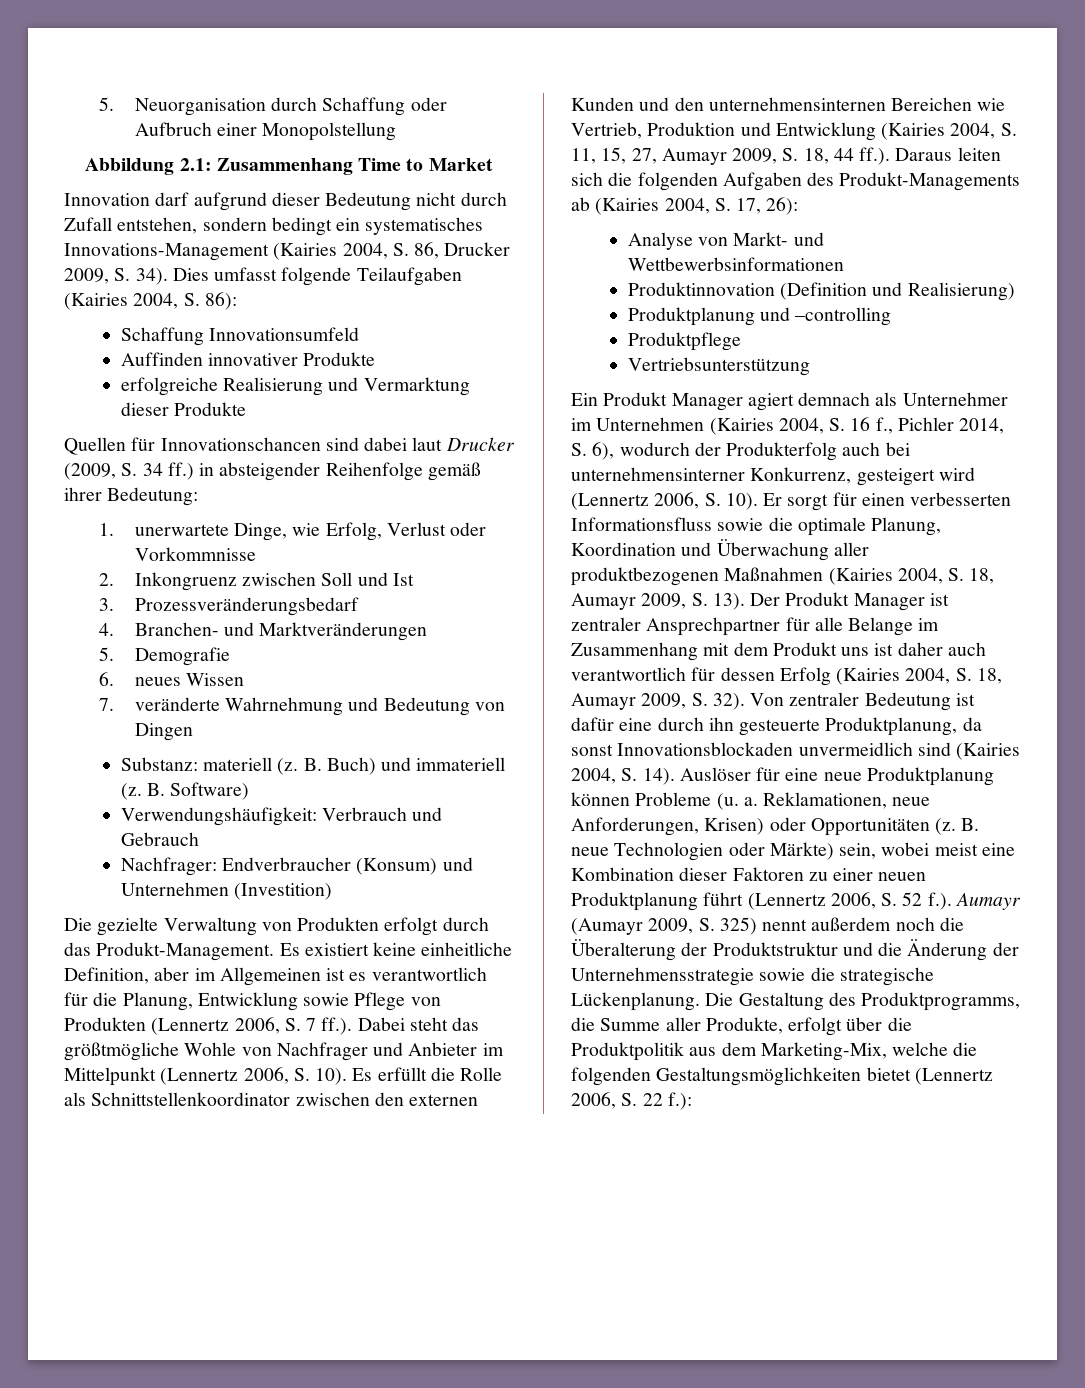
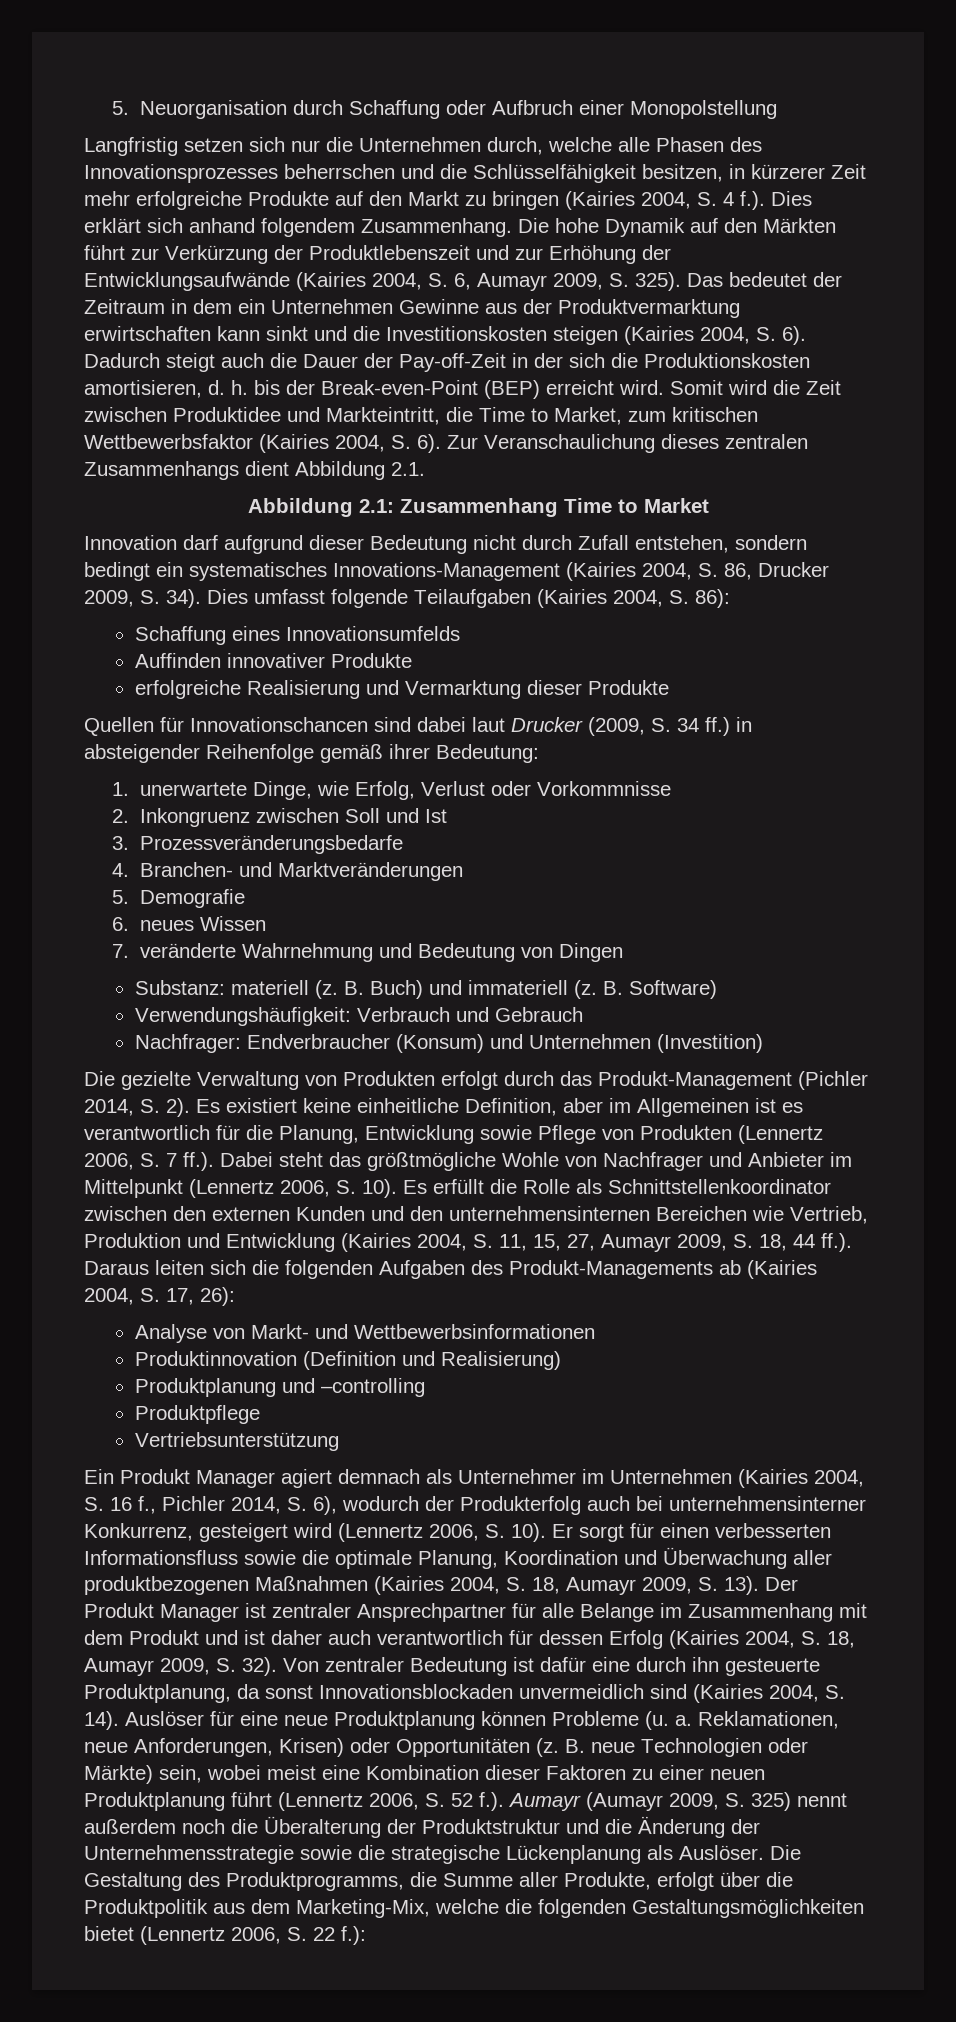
+ Langfristig setzen sich nur die Unternehmen durch, welche alle Phasen des Innovationsprozesses beherrschen und die Schlüsselfähigkeit besitzen, in kürzerer Zeit mehr erfolgreiche Produkte auf den Markt zu bringen (Kairies 2004, S. 4 f.). Dies erklärt sich anhand folgendem Zusammenhang. Die hohe Dynamik auf den Märkten führt zur Verkürzung der Produktlebenszeit und zur Erhöhung der Entwicklungsaufwände (Kairies 2004, S. 6, Aumayr 2009, S. 325). Das bedeutet der Zeitraum in dem ein Unternehmen Gewinne aus der Produktvermarktung erwirtschaften kann sinkt und die Investitionskosten steigen (Kairies 2004, S. 6). Dadurch steigt auch die Dauer der Pay-off-Zeit in der sich die Produktionskosten amortisieren, d. h. bis der Break-even-Point (BEP) erreicht wird. Somit wird die Zeit zwischen Produktidee und Markteintritt, die Time to Market, zum kritischen Wettbewerbsfaktor (Kairies 2004, S. 6). Zur Veranschaulichung dieses zentralen Zusammenhangs dient Abbildung 2.1.
- Schaffung Innovationsumfeld
+ Schaffung eines Innovationsumfelds
- 3. Prozessveränderungsbedarf
+ 3. Prozessveränderungsbedarfe
- Die gezielte Verwaltung von Produkten erfolgt durch das Produkt-Management.
+ Die gezielte Verwaltung von Produkten erfolgt durch das Produkt-Management (Pichler 2014, S. 2).
- Der Produkt Manager ist zentraler Ansprechpartner für alle Belange im Zusammenhang mit dem Produkt uns ist daher auch verantwortlich für dessen Erfolg (Kairies 2004, S. 18, Aumayr 2009, S. 32).
+ Der Produkt Manager ist zentraler Ansprechpartner für alle Belange im Zusammenhang mit dem Produkt und ist daher auch verantwortlich für dessen Erfolg (Kairies 2004, S. 18, Aumayr 2009, S. 32).
- B. neue Technologien oder Märkte) sein, wobei meist eine Kombination dieser Faktoren zu einer neuen Produktplanung führt (Lennertz 2006, S. 52 f.). Aumayr (Aumayr 2009, S. 325) nennt außerdem noch die Überalterung der Produktstruktur und die Änderung der Unternehmensstrategie sowie die strategische Lückenplanung.
+ B. neue Technologien oder Märkte) sein, wobei meist eine Kombination dieser Faktoren zu einer neuen Produktplanung führt (Lennertz 2006, S. 52 f.). Aumayr (Aumayr 2009, S. 325) nennt außerdem noch die Überalterung der Produktstruktur und die Änderung der Unternehmensstrategie sowie die strategische Lückenplanung als Auslöser.

